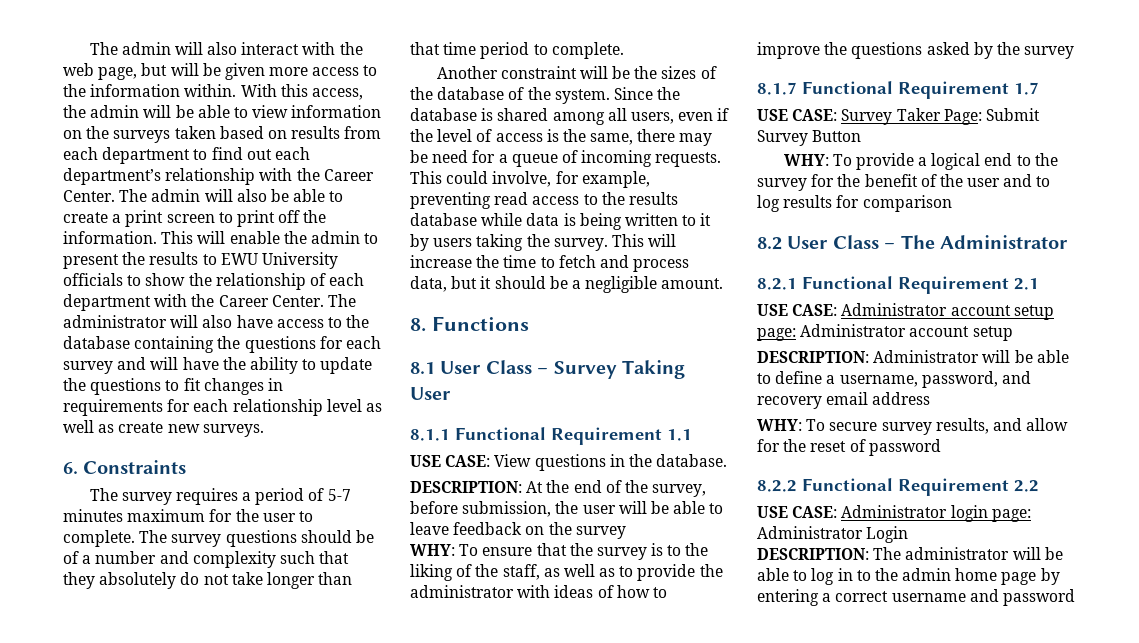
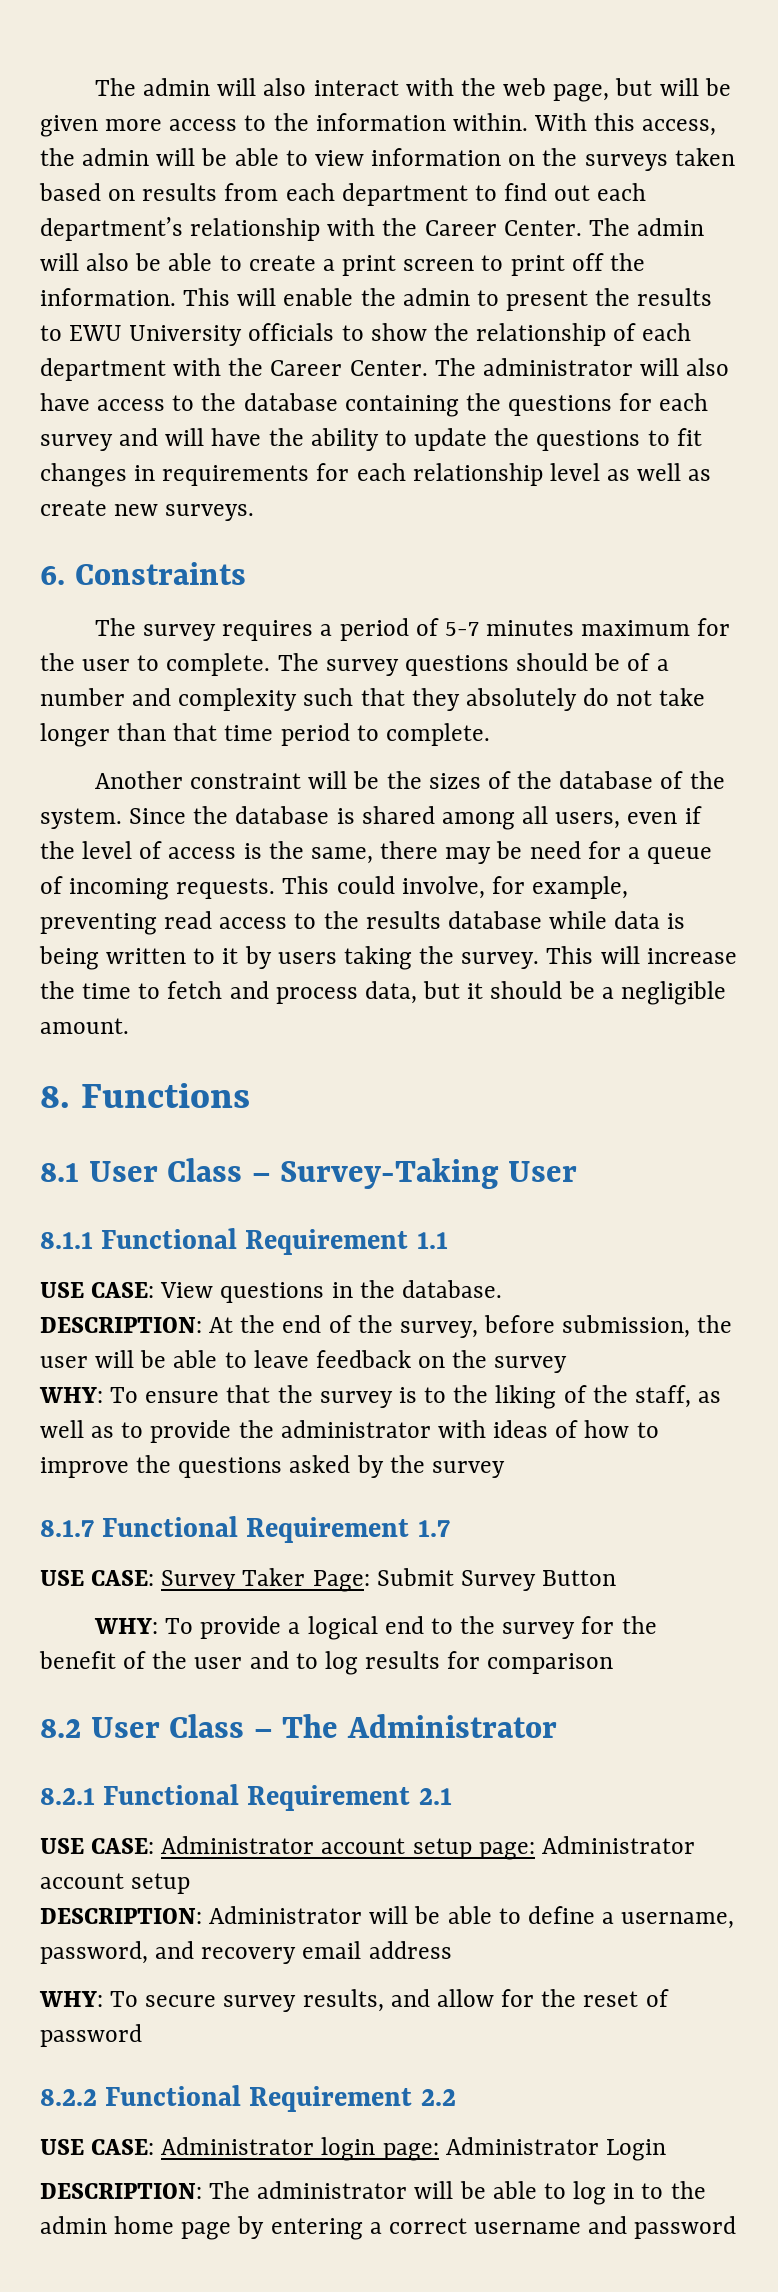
- 8.1 User Class – Survey Taking User
+ 8.1 User Class – Survey-Taking User

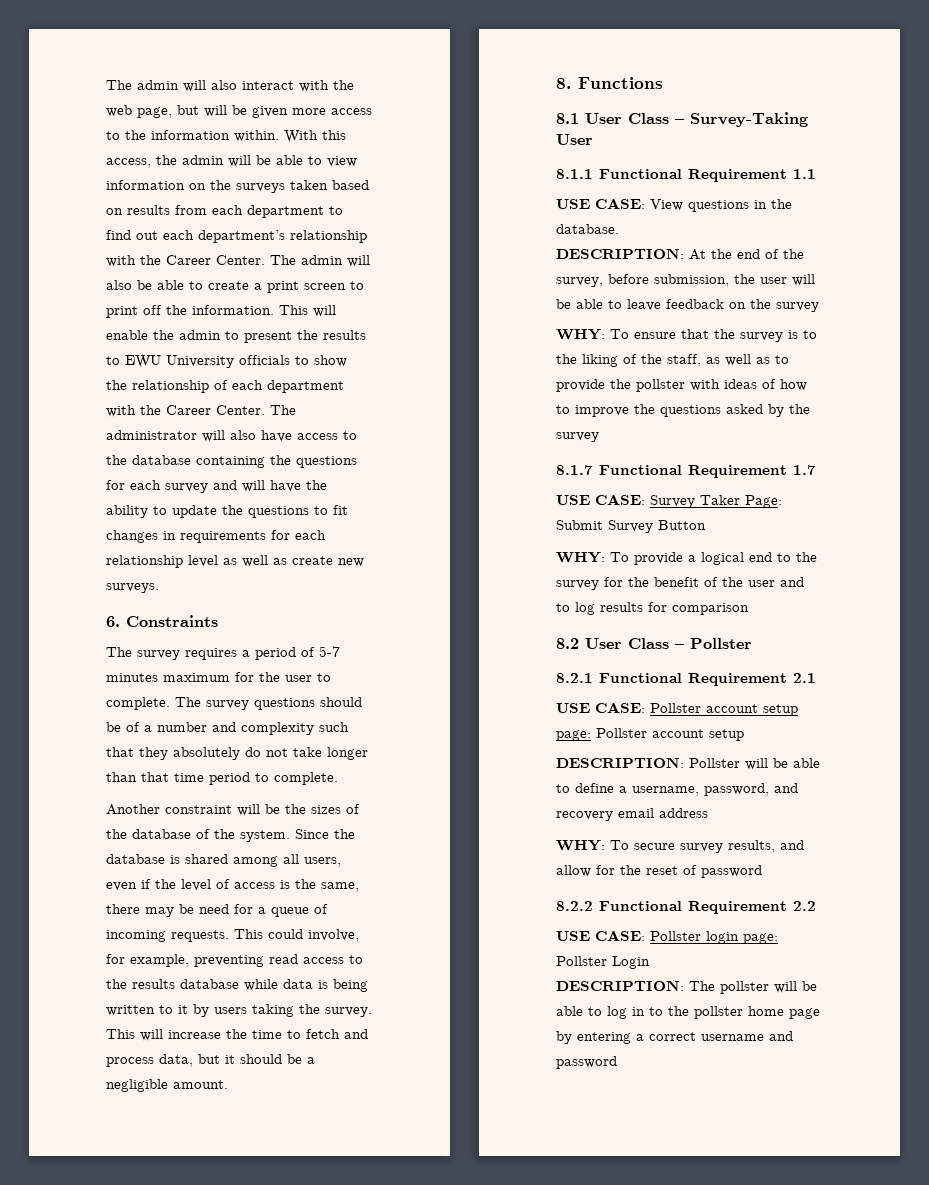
- WHY: To ensure that the survey is to the liking of the staff, as well as to provide the administrator with ideas of how to improve the questions asked by the survey
+ WHY: To ensure that the survey is to the liking of the staff, as well as to provide the pollster with ideas of how to improve the questions asked by the survey
- 8.2 User Class – The Administrator
+ 8.2 User Class – Pollster
- USE CASE: Administrator account setup page: Administrator account setup
+ USE CASE: Pollster account setup page: Pollster account setup
- DESCRIPTION: Administrator will be able to define a username, password, and recovery email address
+ DESCRIPTION: Pollster will be able to define a username, password, and recovery email address
- USE CASE: Administrator login page: Administrator Login
+ USE CASE: Pollster login page: Pollster Login
- DESCRIPTION: The administrator will be able to log in to the admin home page by entering a correct username and password
+ DESCRIPTION: The pollster will be able to log in to the pollster home page by entering a correct username and password

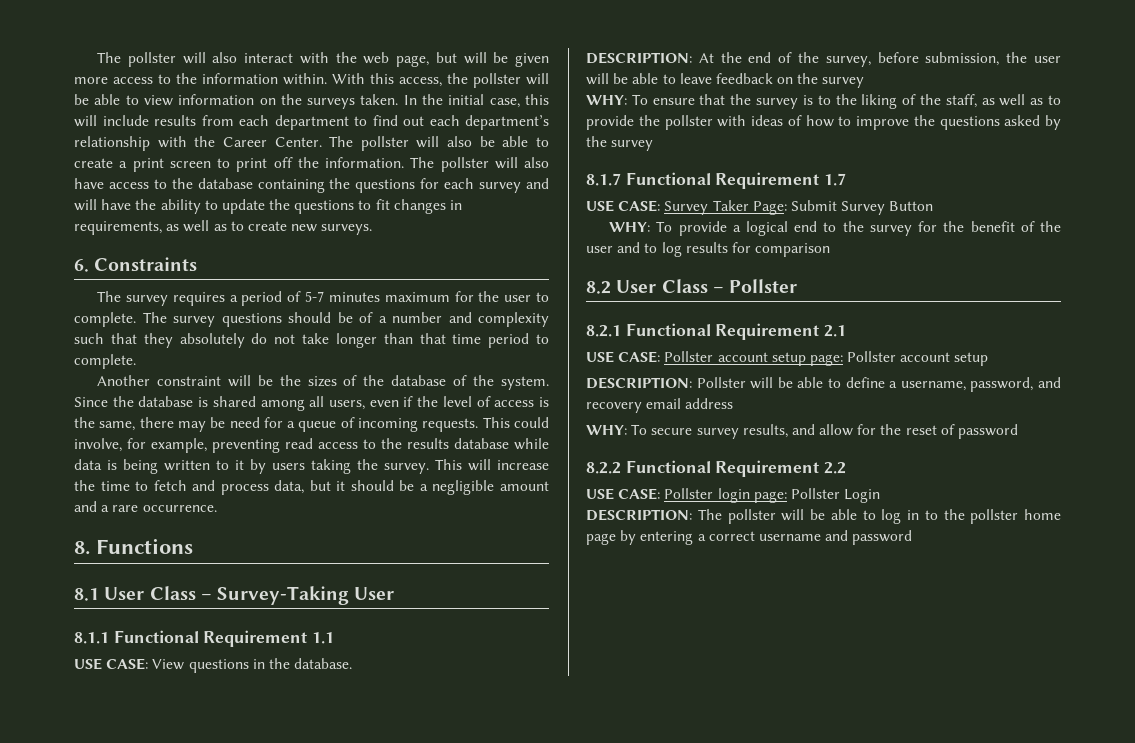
- The admin will also interact with the web page, but will be given more access to the information within.
+ The pollster will also interact with the web page, but will be given more access to the information within.
- With this access, the admin will be able to view information on the surveys taken based on results from each department to find out each department’s relationship with the Career Center.
+ With this access, the pollster will be able to view information on the surveys taken. In the initial case, this will include results from each department to find out each department’s relationship with the Career Center.
- The admin will also be able to create a print screen to print off the information.
+ The pollster will also be able to create a print screen to print off the information.
- This will enable the admin to present the results to EWU University officials to show the relationship of each department with the Career Center. The administrator will also have access to the database containing the questions for each survey and will have the ability to update the questions to fit changes in requirements for each relationship level as well as create new surveys.
+ The pollster will also have access to the database containing the questions for each survey and will have the ability to update the questions to fit changes in requirements, as well as to create new surveys.
- This will increase the time to fetch and process data, but it should be a negligible amount.
+ This will increase the time to fetch and process data, but it should be a negligible amount and a rare occurrence.

